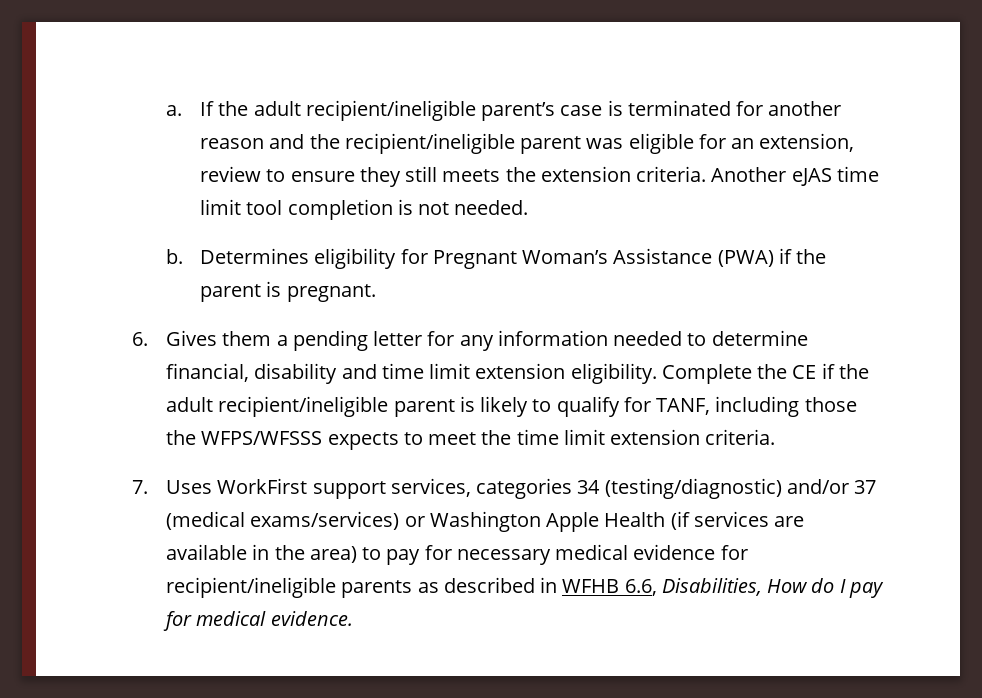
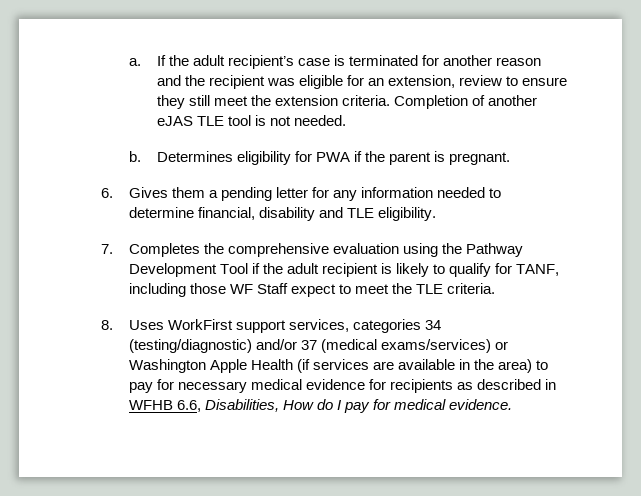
- If the adult recipient/ineligible parent’s case is terminated for another reason and the recipient/ineligible parent was eligible for an extension, review to ensure they still meets the extension criteria.
+ If the adult recipient’s case is terminated for another reason and the recipient was eligible for an extension, review to ensure they still meet the extension criteria.
- Another eJAS time limit tool completion is not needed.
+ Completion of another eJAS TLE tool is not needed.
- Determines eligibility for Pregnant Woman’s Assistance (PWA) if the parent is pregnant.
+ Determines eligibility for PWA if the parent is pregnant.
- 6. Gives them a pending letter for any information needed to determine financial, disability and time limit extension eligibility. Complete the CE if the adult recipient/ineligible parent is likely to qualify for TANF, including those the WFPS/WFSSS expects to meet the time limit extension criteria.
+ 6. Gives them a pending letter for any information needed to determine financial, disability and TLE eligibility.
+ 7. Completes the comprehensive evaluation using the Pathway Development Tool if the adult recipient is likely to qualify for TANF, including those WF Staff expect to meet the TLE criteria.
- 7. Uses WorkFirst support services, categories 34 (testing/diagnostic) and/or 37 (medical exams/services) or Washington Apple Health (if services are available in the area) to pay for necessary medical evidence for recipient/ineligible parents as described in WFHB 6.6, Disabilities, How do I pay for medical evidence.
+ 8. Uses WorkFirst support services, categories 34 (testing/diagnostic) and/or 37 (medical exams/services) or Washington Apple Health (if services are available in the area) to pay for necessary medical evidence for recipients as described in WFHB 6.6, Disabilities, How do I pay for medical evidence.

